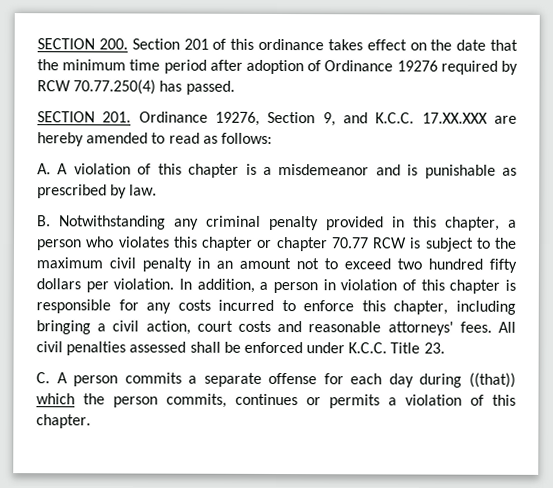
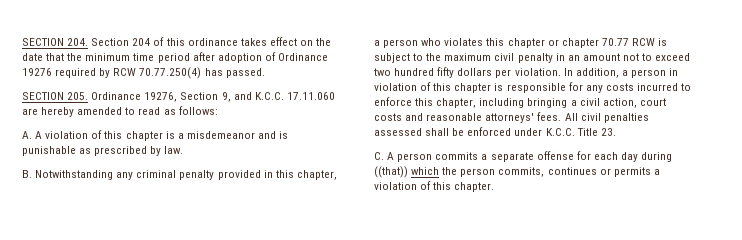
- SECTION 200. Section 201 of this ordinance takes effect on the date that the minimum time period after adoption of Ordinance 19276 required by RCW 70.77.250(4) has passed.
+ SECTION 204. Section 204 of this ordinance takes effect on the date that the minimum time period after adoption of Ordinance 19276 required by RCW 70.77.250(4) has passed.
- SECTION 201. Ordinance 19276, Section 9, and K.C.C. 17.XX.XXX are hereby amended to read as follows:
+ SECTION 205. Ordinance 19276, Section 9, and K.C.C. 17.11.060 are hereby amended to read as follows:

